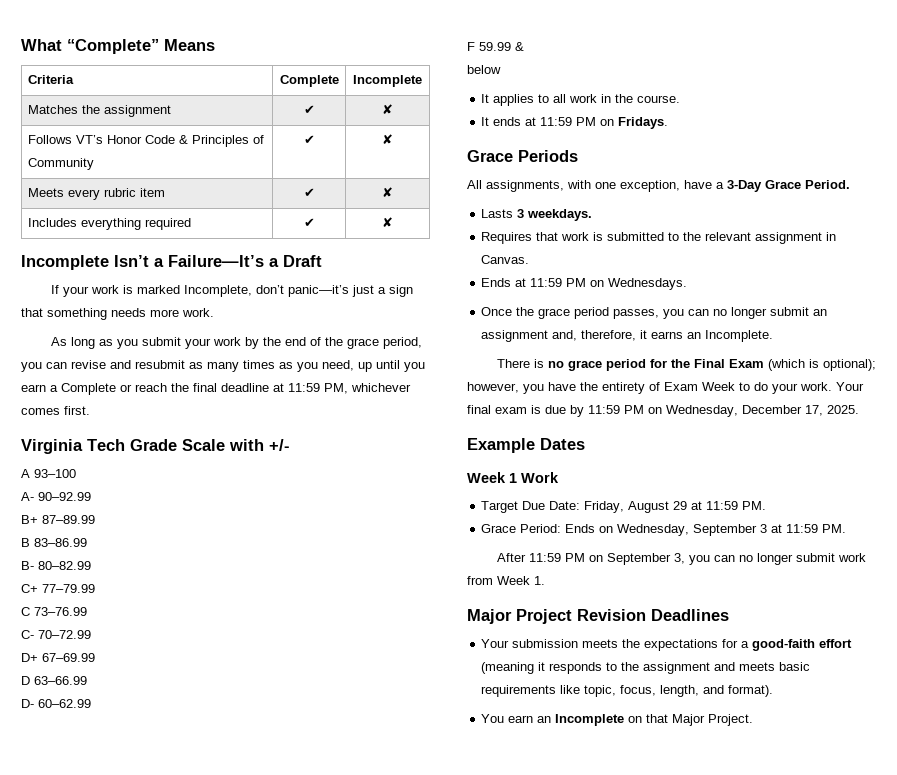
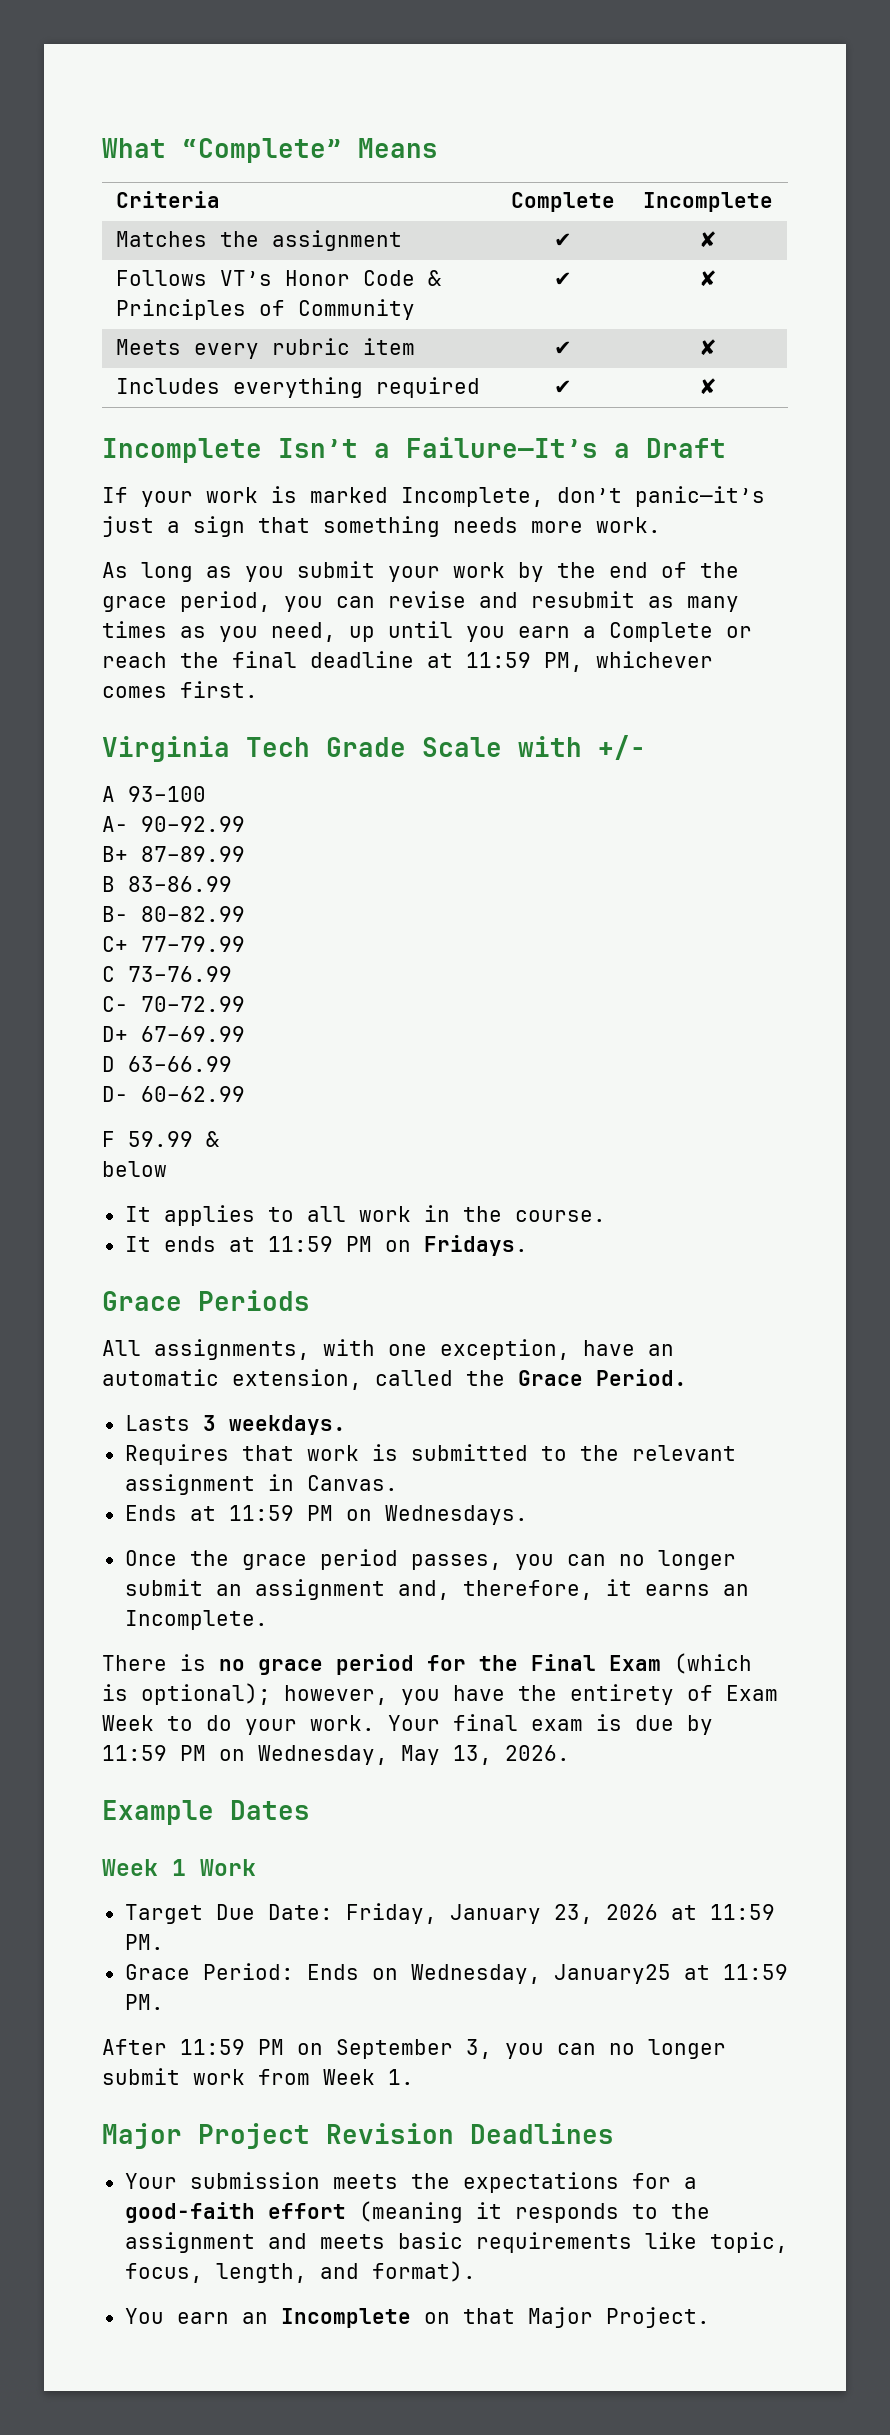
- All assignments, with one exception, have a 3-Day Grace Period.
+ All assignments, with one exception, have an automatic extension, called the Grace Period.
- Your final exam is due by 11:59 PM on Wednesday, December 17, 2025.
+ Your final exam is due by 11:59 PM on Wednesday, May 13, 2026.
- Target Due Date: Friday, August 29 at 11:59 PM.
+ Target Due Date: Friday, January 23, 2026 at 11:59 PM.
- Grace Period: Ends on Wednesday, September 3 at 11:59 PM.
+ Grace Period: Ends on Wednesday, January25 at 11:59 PM.

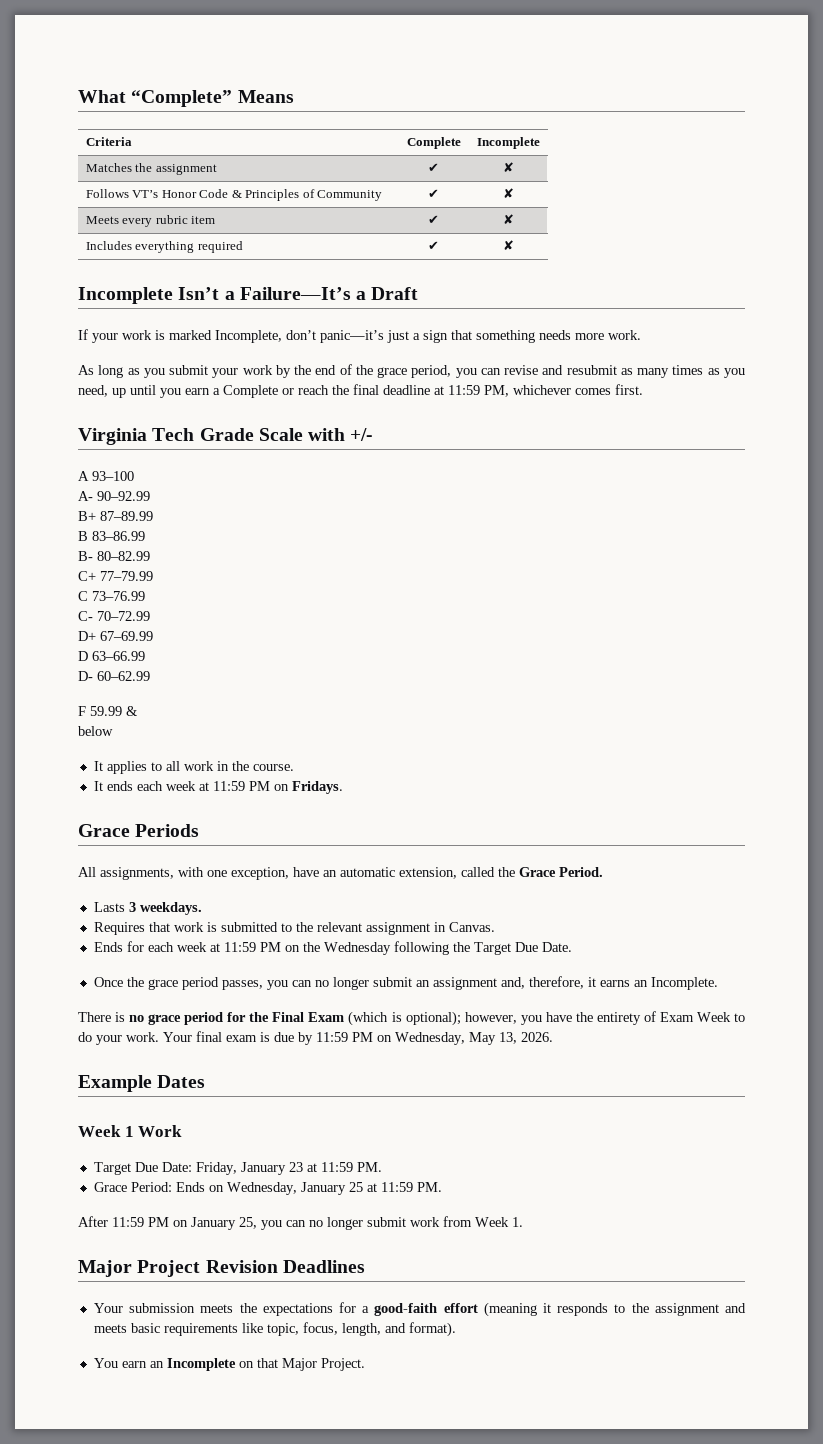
- It ends at 11:59 PM on Fridays.
+ It ends each week at 11:59 PM on Fridays.
- Ends at 11:59 PM on Wednesdays.
+ Ends for each week at 11:59 PM on the Wednesday following the Target Due Date.
- Target Due Date: Friday, January 23, 2026 at 11:59 PM.
+ Target Due Date: Friday, January 23 at 11:59 PM.
- Grace Period: Ends on Wednesday, January25 at 11:59 PM.
+ Grace Period: Ends on Wednesday, January 25 at 11:59 PM.
- After 11:59 PM on September 3, you can no longer submit work from Week 1.
+ After 11:59 PM on January 25, you can no longer submit work from Week 1.

